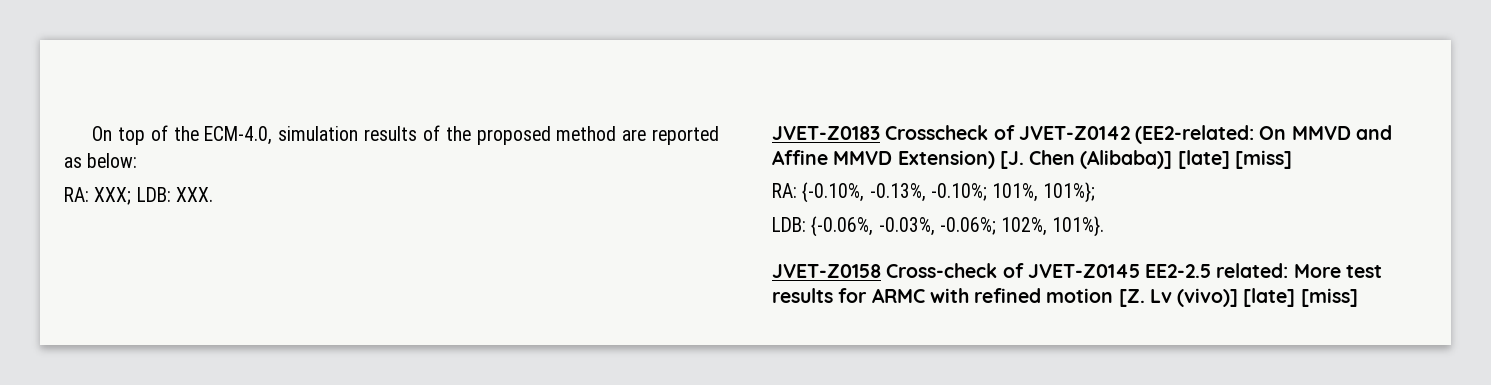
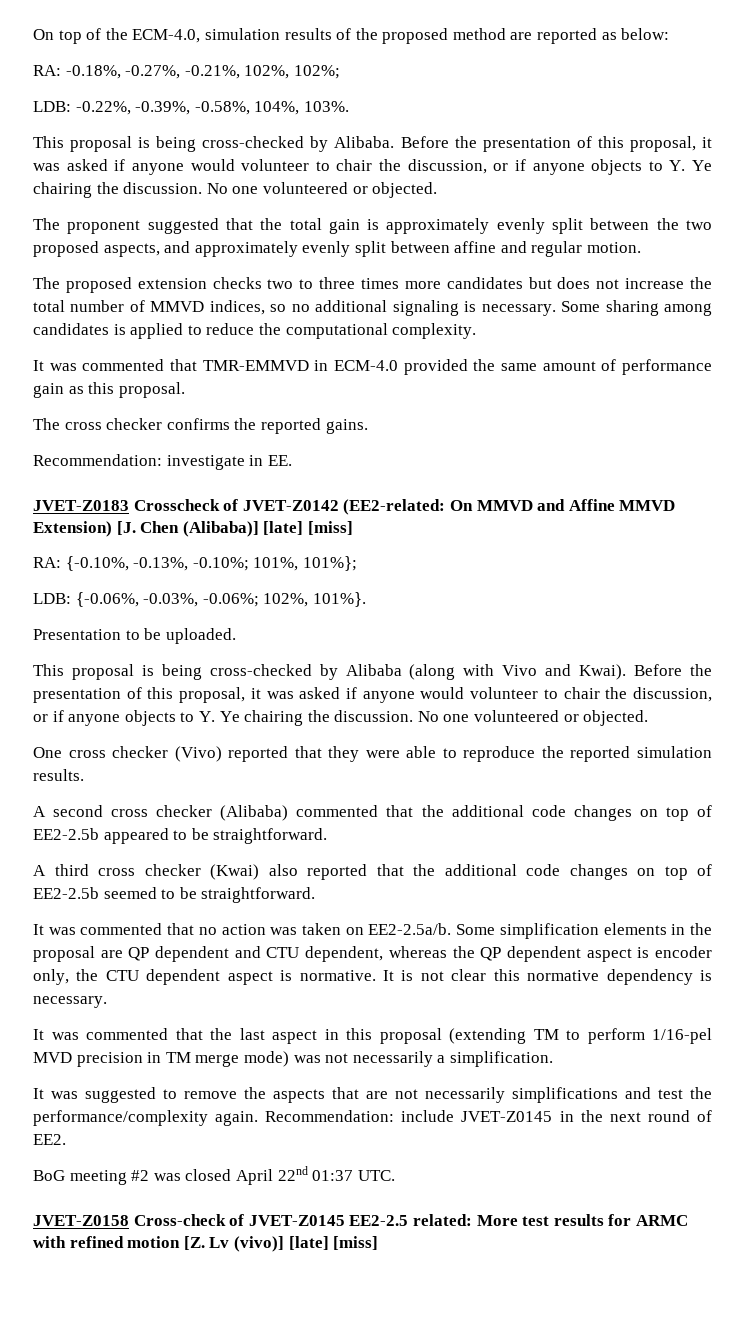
- RA: XXX; LDB: XXX.
+ RA: -0.18%, -0.27%, -0.21%, 102%, 102%;
+ LDB: -0.22%, -0.39%, -0.58%, 104%, 103%.
+ This proposal is being cross-checked by Alibaba. Before the presentation of this proposal, it was asked if anyone would volunteer to chair the discussion, or if anyone objects to Y. Ye chairing the discussion. No one volunteered or objected.
+ The proponent suggested that the total gain is approximately evenly split between the two proposed aspects, and approximately evenly split between affine and regular motion.
+ The proposed extension checks two to three times more candidates but does not increase the total number of MMVD indices, so no additional signaling is necessary. Some sharing among candidates is applied to reduce the computational complexity.
+ It was commented that TMR-EMMVD in ECM-4.0 provided the same amount of performance gain as this proposal.
+ The cross checker confirms the reported gains.
+ Recommendation: investigate in EE.
+ Presentation to be uploaded.
+ This proposal is being cross-checked by Alibaba (along with Vivo and Kwai). Before the presentation of this proposal, it was asked if anyone would volunteer to chair the discussion, or if anyone objects to Y. Ye chairing the discussion. No one volunteered or objected.
+ One cross checker (Vivo) reported that they were able to reproduce the reported simulation results.
+ A second cross checker (Alibaba) commented that the additional code changes on top of EE2-2.5b appeared to be straightforward.
+ A third cross checker (Kwai) also reported that the additional code changes on top of EE2-2.5b seemed to be straightforward.
+ It was commented that no action was taken on EE2-2.5a/b. Some simplification elements in the proposal are QP dependent and CTU dependent, whereas the QP dependent aspect is encoder only, the CTU dependent aspect is normative. It is not clear this normative dependency is necessary.
+ It was commented that the last aspect in this proposal (extending TM to perform 1/16-pel MVD precision in TM merge mode) was not necessarily a simplification.
+ It was suggested to remove the aspects that are not necessarily simplifications and test the performance/complexity again. Recommendation: include JVET-Z0145 in the next round of EE2.
+ BoG meeting #2 was closed April 22nd 01:37 UTC.

